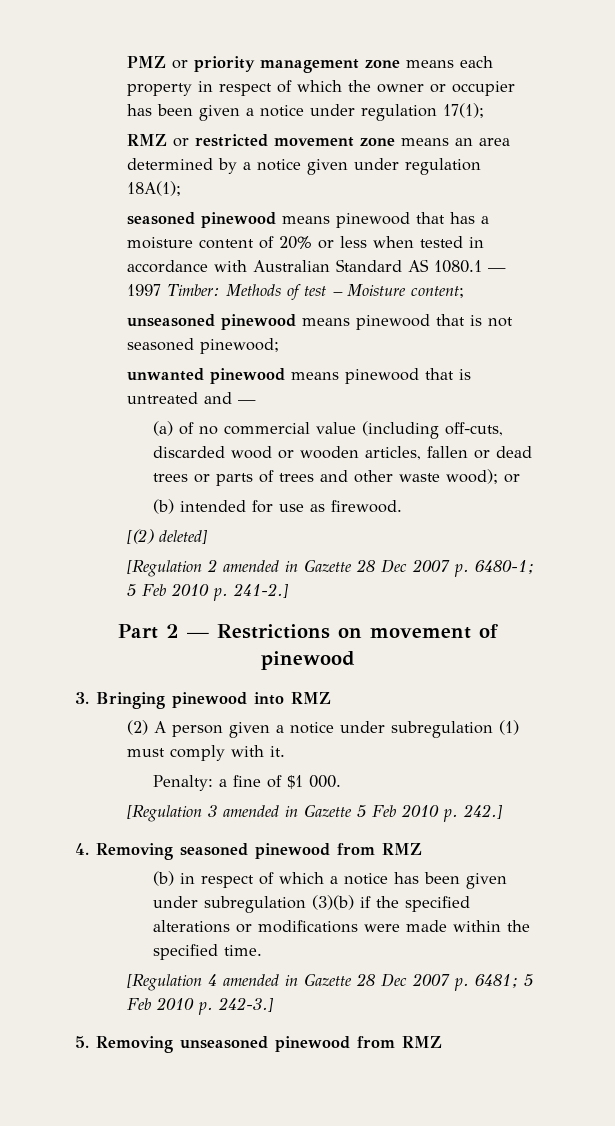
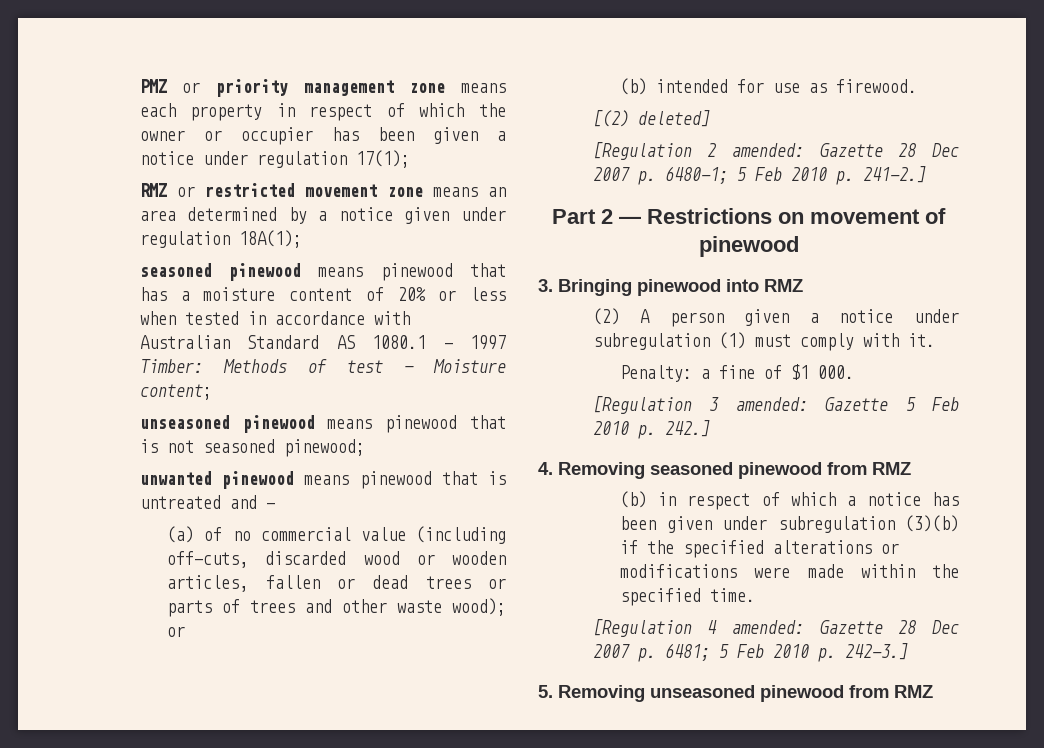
- [Regulation 2 amended in Gazette 28 Dec 2007 p. 6480-1; 5 Feb 2010 p. 241-2.]
+ [Regulation 2 amended: Gazette 28 Dec 2007 p. 6480-1; 5 Feb 2010 p. 241-2.]
- [Regulation 3 amended in Gazette 5 Feb 2010 p. 242.]
+ [Regulation 3 amended: Gazette 5 Feb 2010 p. 242.]
- [Regulation 4 amended in Gazette 28 Dec 2007 p. 6481; 5 Feb 2010 p. 242-3.]
+ [Regulation 4 amended: Gazette 28 Dec 2007 p. 6481; 5 Feb 2010 p. 242-3.]

